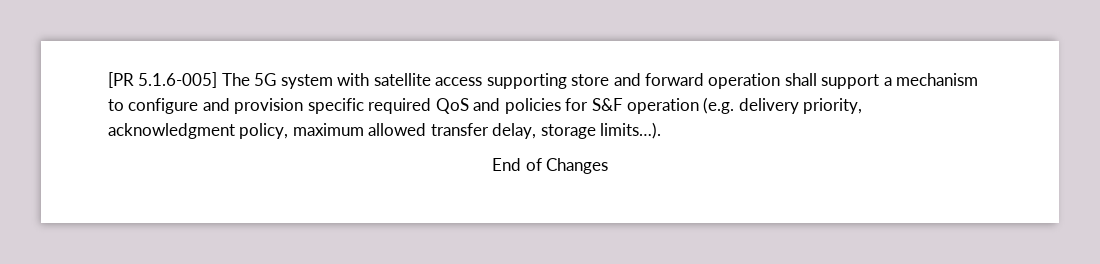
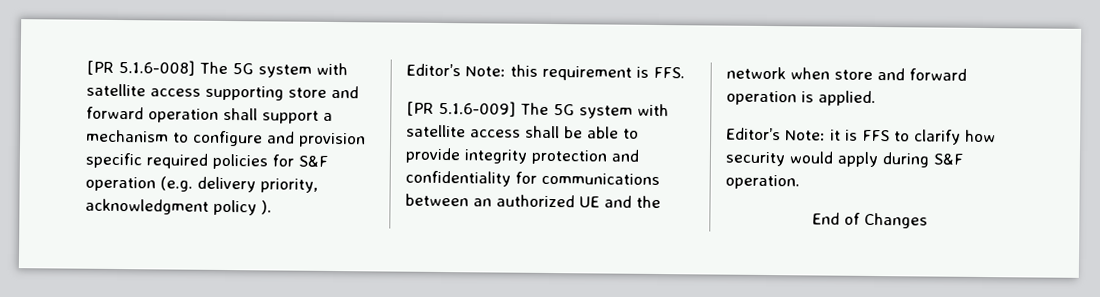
- [PR 5.1.6-005] The 5G system with satellite access supporting store and forward operation shall support a mechanism to configure and provision specific required QoS and policies for S&F operation (e.g. delivery priority, acknowledgment policy, maximum allowed transfer delay, storage limits…).
+ [PR 5.1.6-008] The 5G system with satellite access supporting store and forward operation shall support a mechanism to configure and provision specific required policies for S&F operation (e.g. delivery priority, acknowledgment policy ).
+ Editor’s Note: this requirement is FFS.
+ [PR 5.1.6-009] The 5G system with satellite access shall be able to provide integrity protection and confidentiality for communications between an authorized UE and the network when store and forward operation is applied.
+ Editor’s Note: it is FFS to clarify how security would apply during S&F operation.

